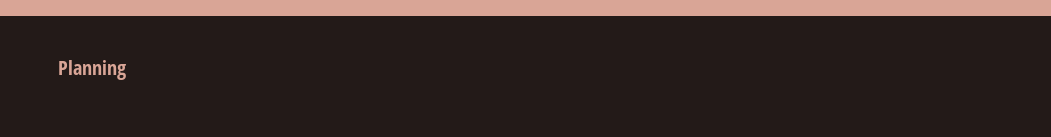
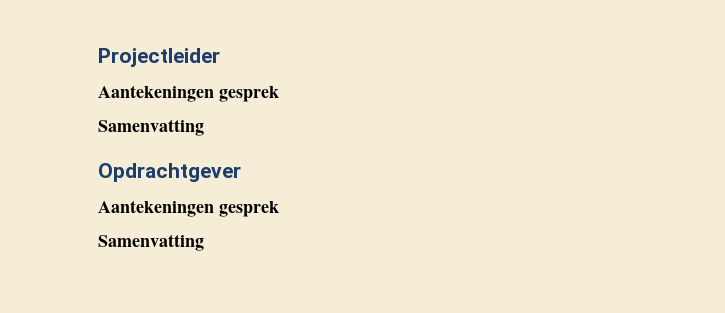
- Planning
+ Projectleider
+ Aantekeningen gesprek
+ Samenvatting
+ Opdrachtgever
+ Aantekeningen gesprek
+ Samenvatting

